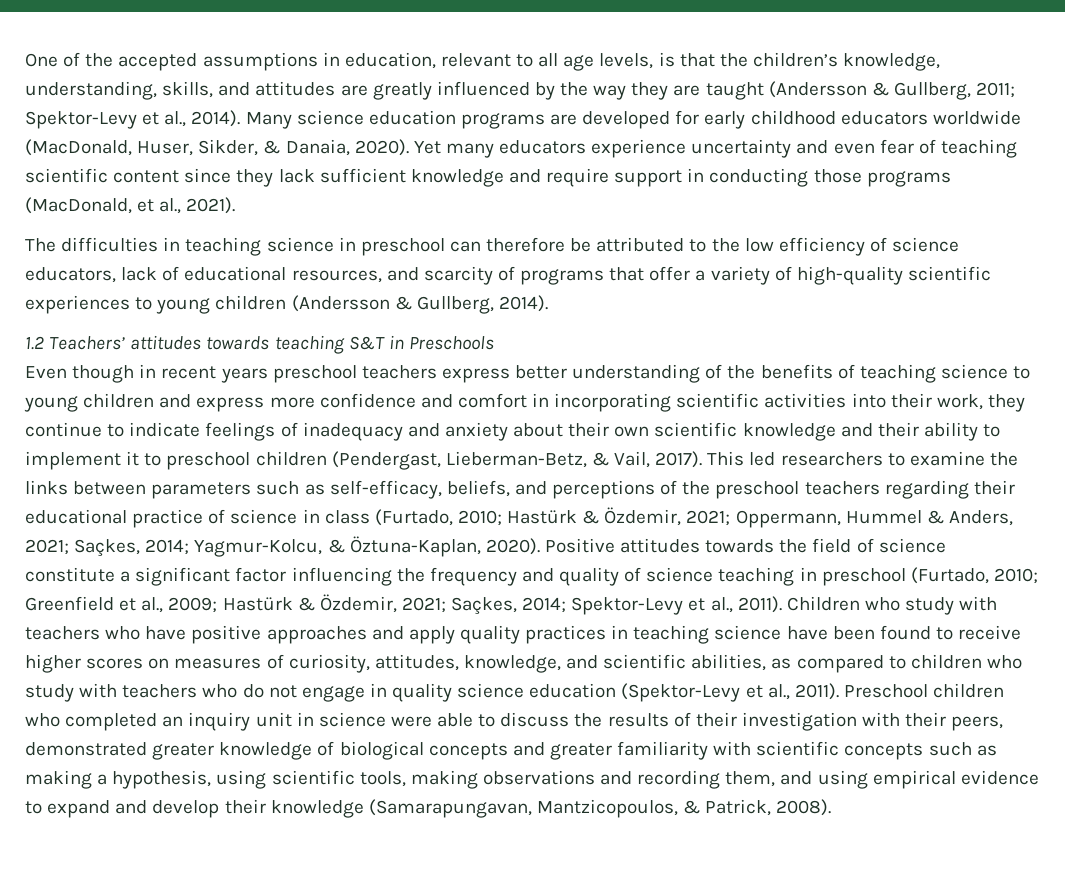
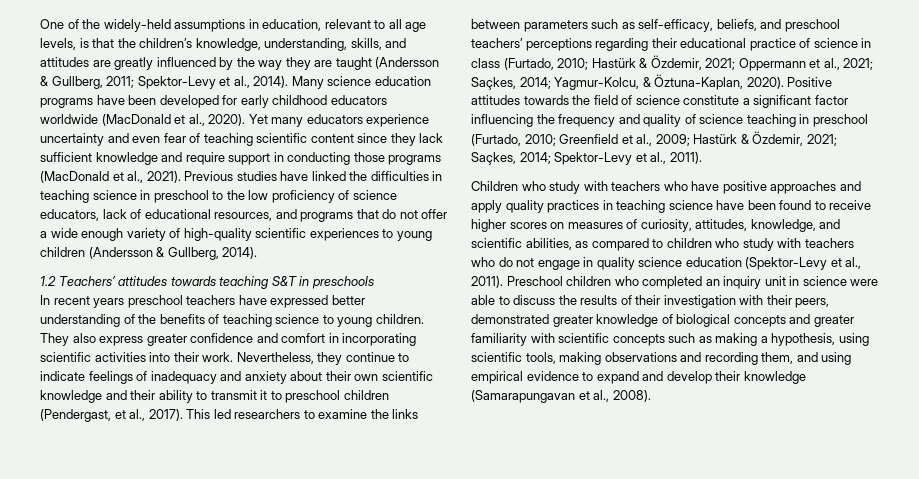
- One of the accepted assumptions in education, relevant to all age levels, is that the children’s knowledge, understanding, skills, and attitudes are greatly influenced by the way they are taught (Andersson & Gullberg, 2011; Spektor-Levy et al., 2014).
+ One of the widely-held assumptions in education, relevant to all age levels, is that the children’s knowledge, understanding, skills, and attitudes are greatly influenced by the way they are taught (Andersson & Gullberg, 2011; Spektor-Levy et al., 2014).
- Many science education programs are developed for early childhood educators worldwide (MacDonald, Huser, Sikder, & Danaia, 2020).
+ Many science education programs have been developed for early childhood educators worldwide (MacDonald et al., 2020).
- Yet many educators experience uncertainty and even fear of teaching scientific content since they lack sufficient knowledge and require support in conducting those programs (MacDonald, et al., 2021).
- The difficulties in teaching science in preschool can therefore be attributed to the low efficiency of science educators, lack of educational resources, and scarcity of programs that offer a variety of high-quality scientific experiences to young children (Andersson & Gullberg, 2014).
+ Yet many educators experience uncertainty and even fear of teaching scientific content since they lack sufficient knowledge and require support in conducting those programs (MacDonald et al., 2021). Previous studies have linked the difficulties in teaching science in preschool to the low proficiency of science educators, lack of educational resources, and programs that do not offer a wide enough variety of high-quality scientific experiences to young children (Andersson & Gullberg, 2014).
- 1.2 Teachers’ attitudes towards teaching S&T in Preschools
- Even though in recent years preschool teachers express better understanding of the benefits of teaching science to young children and express more confidence and comfort in incorporating scientific activities into their work, they continue to indicate feelings of inadequacy and anxiety about their own scientific knowledge and their ability to implement it to preschool children (Pendergast, Lieberman-Betz, & Vail, 2017).
+ 1.2 Teachers’ attitudes towards teaching S&T in preschools
+ In recent years preschool teachers have expressed better understanding of the benefits of teaching science to young children. They also express greater confidence and comfort in incorporating scientific activities into their work. Nevertheless, they continue to indicate feelings of inadequacy and anxiety about their own scientific knowledge and their ability to transmit it to preschool children (Pendergast, et al., 2017).
- This led researchers to examine the links between parameters such as self-efficacy, beliefs, and perceptions of the preschool teachers regarding their educational practice of science in class (Furtado, 2010; Hastürk & Özdemir, 2021; Oppermann, Hummel & Anders, 2021; Saçkes, 2014; Yagmur-Kolcu, & Öztuna-Kaplan, 2020).
+ This led researchers to examine the links between parameters such as self-efficacy, beliefs, and preschool teachers’ perceptions regarding their educational practice of science in class (Furtado, 2010; Hastürk & Özdemir, 2021; Oppermann et al., 2021; Saçkes, 2014; Yagmur-Kolcu, & Öztuna-Kaplan, 2020).
- Spektor-Levy et al., 2011). Children who study with teachers who have positive approaches and apply quality practices in teaching science have been found to receive higher scores on measures of curiosity, attitudes, knowledge, and scientific abilities, as compared to children who study with teachers who do not engage in quality science education (Spektor-Levy et al., 2011).
+ Spektor-Levy et al., 2011).
+ Children who study with teachers who have positive approaches and apply quality practices in teaching science have been found to receive higher scores on measures of curiosity, attitudes, knowledge, and scientific abilities, as compared to children who study with teachers who do not engage in quality science education (Spektor-Levy et al., 2011).
- Preschool children who completed an inquiry unit in science were able to discuss the results of their investigation with their peers, demonstrated greater knowledge of biological concepts and greater familiarity with scientific concepts such as making a hypothesis, using scientific tools, making observations and recording them, and using empirical evidence to expand and develop their knowledge (Samarapungavan, Mantzicopoulos, & Patrick, 2008).
+ Preschool children who completed an inquiry unit in science were able to discuss the results of their investigation with their peers, demonstrated greater knowledge of biological concepts and greater familiarity with scientific concepts such as making a hypothesis, using scientific tools, making observations and recording them, and using empirical evidence to expand and develop their knowledge (Samarapungavan et al., 2008).

